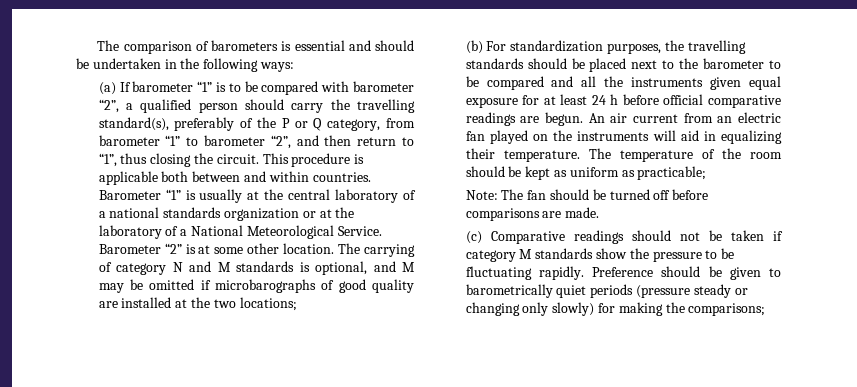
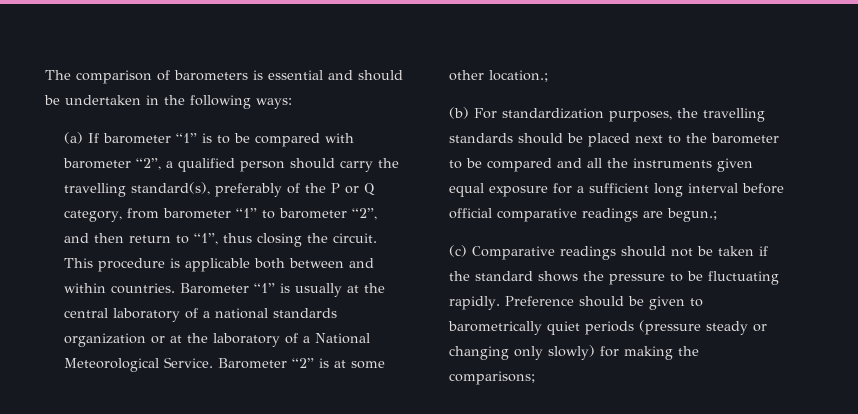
- Barometer “2” is at some other location. The carrying of category N and M standards is optional, and M may be omitted if microbarographs of good quality are installed at the two locations;
+ Barometer “2” is at some other location.;
- (b) For standardization purposes, the travelling standards should be placed next to the barometer to be compared and all the instruments given equal exposure for at least 24 h before official comparative readings are begun. An air current from an electric fan played on the instruments will aid in equalizing their temperature. The temperature of the room should be kept as uniform as practicable;
- Note: The fan should be turned off before comparisons are made.
+ (b) For standardization purposes, the travelling standards should be placed next to the barometer to be compared and all the instruments given equal exposure for a sufficient long interval before official comparative readings are begun.;
- (c) Comparative readings should not be taken if category M standards show the pressure to be fluctuating rapidly.
+ (c) Comparative readings should not be taken if the standard shows the pressure to be fluctuating rapidly.

